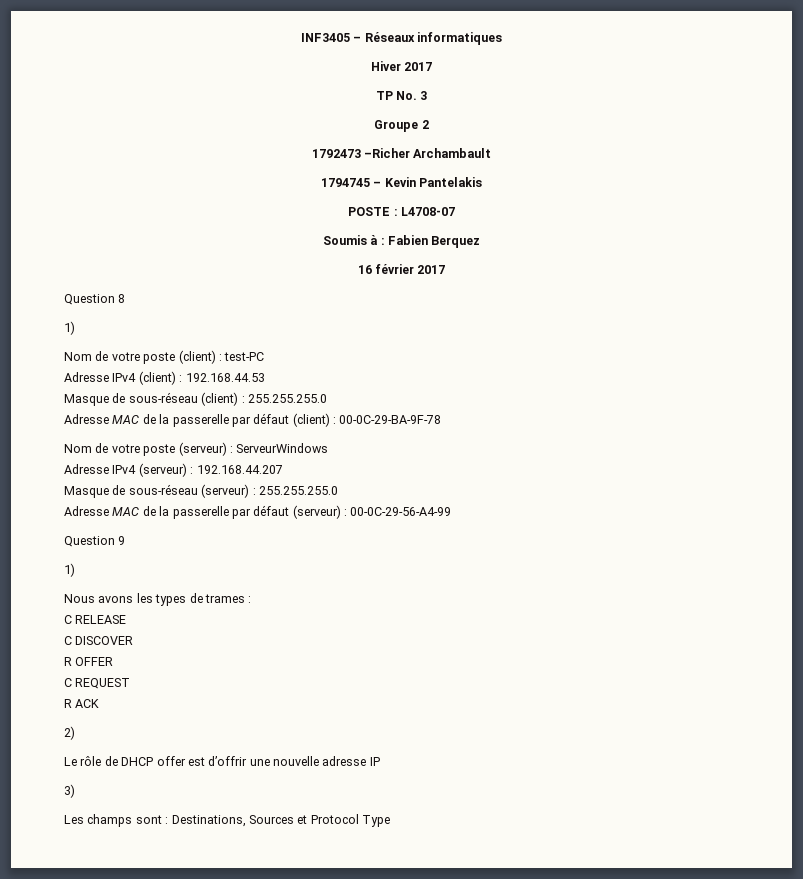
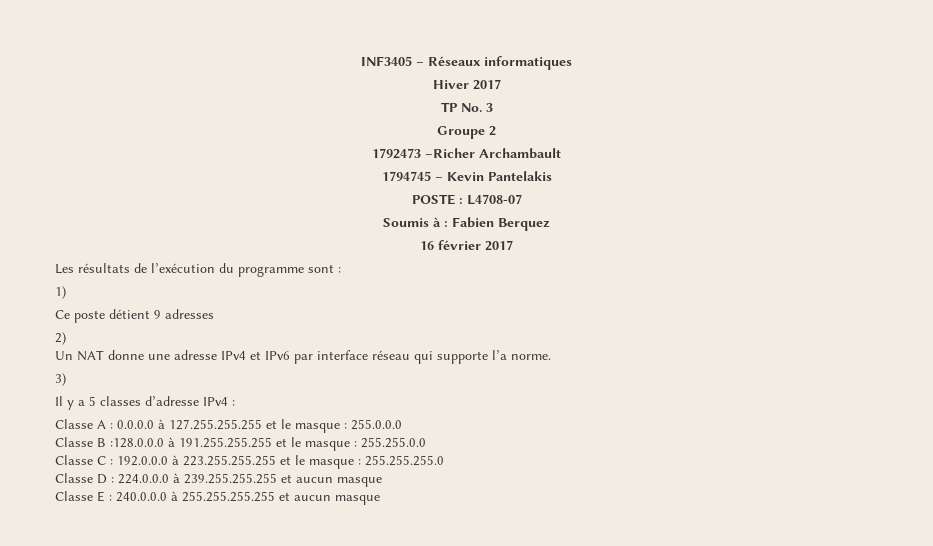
- Question 8
+ Les résultats de l’exécution du programme sont :
  1)
- Nom de votre poste (client) : test-PC
- Adresse IPv4 (client) : 192.168.44.53
- Masque de sous-réseau (client) : 255.255.255.0
- Adresse MAC de la passerelle par défaut (client) : 00-0C-29-BA-9F-78
- Nom de votre poste (serveur) : ServeurWindows
- Adresse IPv4 (serveur) : 192.168.44.207
- Masque de sous-réseau (serveur) : 255.255.255.0
- Adresse MAC de la passerelle par défaut (serveur) : 00-0C-29-56-A4-99
- Question 9
- 1)
- Nous avons les types de trames :
- C RELEASE
- C DISCOVER
- R OFFER
- C REQUEST
- R ACK
+ Ce poste détient 9 adresses
  2)
- Le rôle de DHCP offer est d’offrir une nouvelle adresse IP
+ Un NAT donne une adresse IPv4 et IPv6 par interface réseau qui supporte l’a norme.
  3)
- Les champs sont : Destinations, Sources et Protocol Type
+ Il y a 5 classes d’adresse IPv4 :
+ Classe A : 0.0.0.0 à 127.255.255.255 et le masque : 255.0.0.0
+ Classe B :128.0.0.0 à 191.255.255.255 et le masque : 255.255.0.0
+ Classe C : 192.0.0.0 à 223.255.255.255 et le masque : 255.255.255.0
+ Classe D : 224.0.0.0 à 239.255.255.255 et aucun masque
+ Classe E : 240.0.0.0 à 255.255.255.255 et aucun masque

